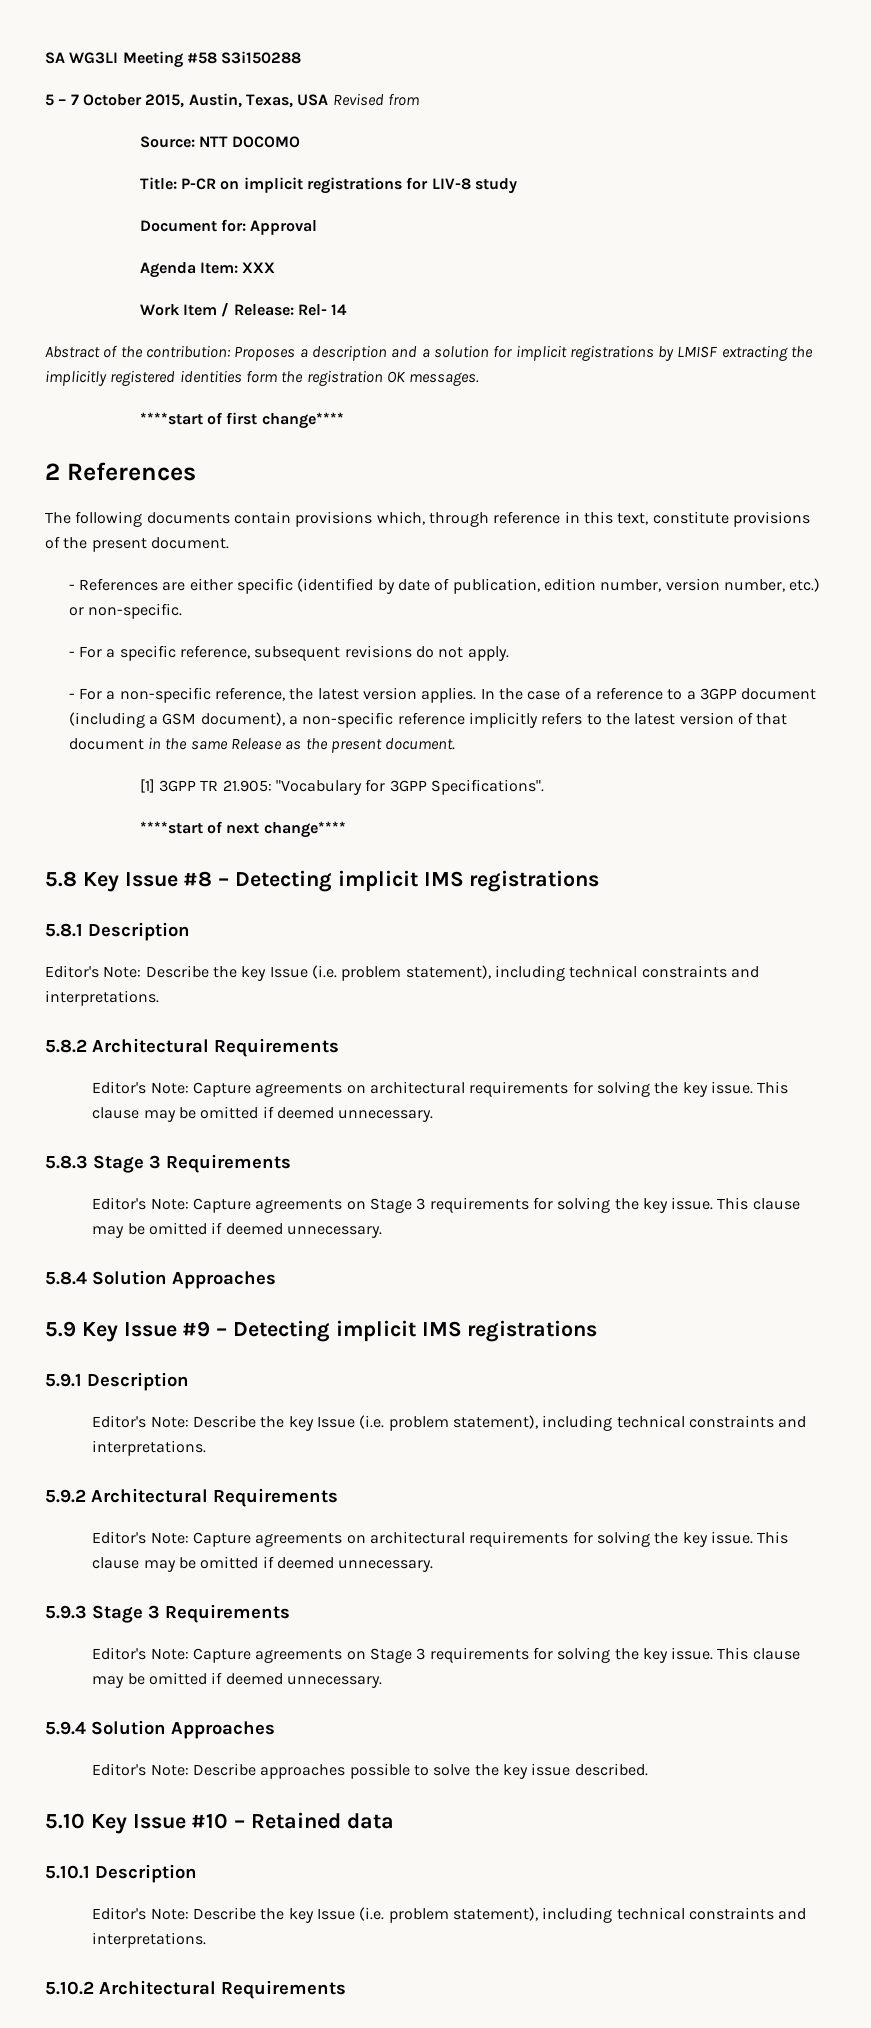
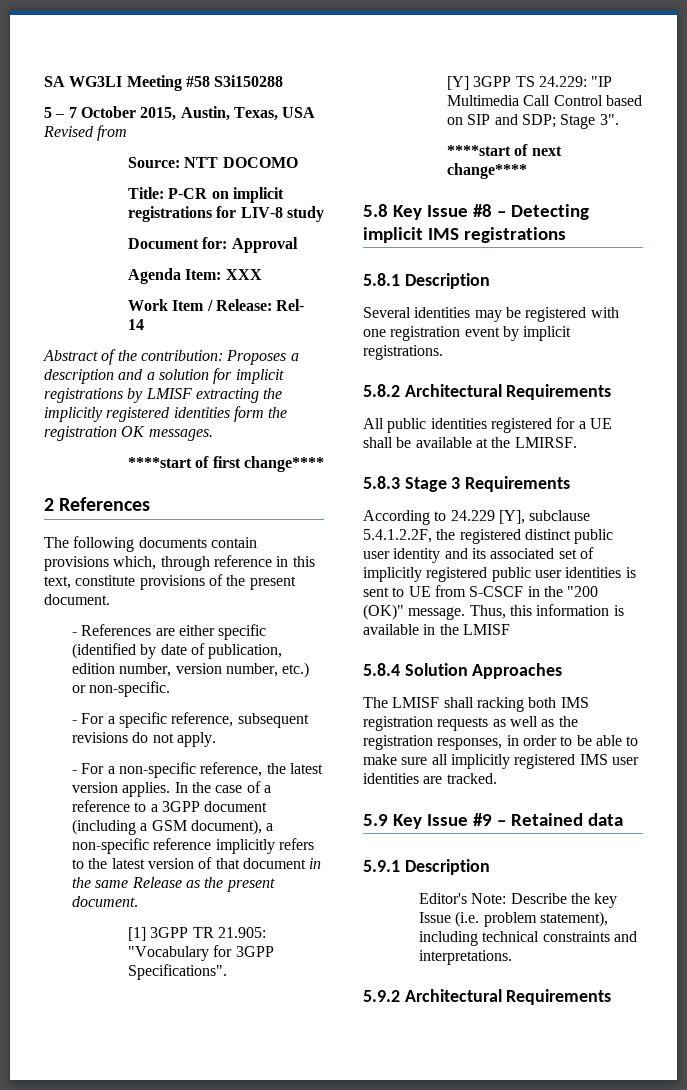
+ [Y] 3GPP TS 24.229: "IP Multimedia Call Control based on SIP and SDP; Stage 3".
  5.8.1 Description
- Editor's Note: Describe the key Issue (i.e. problem statement), including technical constraints and interpretations.
+ Several identities may be registered with one registration event by implicit registrations.
  5.8.2 Architectural Requirements
- Editor's Note: Capture agreements on architectural requirements for solving the key issue. This clause may be omitted if deemed unnecessary.
+ All public identities registered for a UE shall be available at the LMIRSF.
  5.8.3 Stage 3 Requirements
- Editor's Note: Capture agreements on Stage 3 requirements for solving the key issue. This clause may be omitted if deemed unnecessary.
+ According to 24.229 [Y], subclause 5.4.1.2.2F, the registered distinct public user identity and its associated set of implicitly registered public user identities is sent to UE from S-CSCF in the "200 (OK)" message. Thus, this information is available in the LMISF
  5.8.4 Solution Approaches
+ The LMISF shall racking both IMS registration requests as well as the registration responses, in order to be able to make sure all implicitly registered IMS user identities are tracked.
- 5.9 Key Issue #9 – Detecting implicit IMS registrations
+ 5.9 Key Issue #9 – Retained data
  5.9.2 Architectural Requirements
- Editor's Note: Capture agreements on architectural requirements for solving the key issue. This clause may be omitted if deemed unnecessary.
- 5.9.3 Stage 3 Requirements
- Editor's Note: Capture agreements on Stage 3 requirements for solving the key issue. This clause may be omitted if deemed unnecessary.
- 5.9.4 Solution Approaches
- Editor's Note: Describe approaches possible to solve the key issue described.
- 5.10 Key Issue #10 – Retained data
- 5.10.1 Description
- Editor's Note: Describe the key Issue (i.e. problem statement), including technical constraints and interpretations.
- 5.10.2 Architectural Requirements

